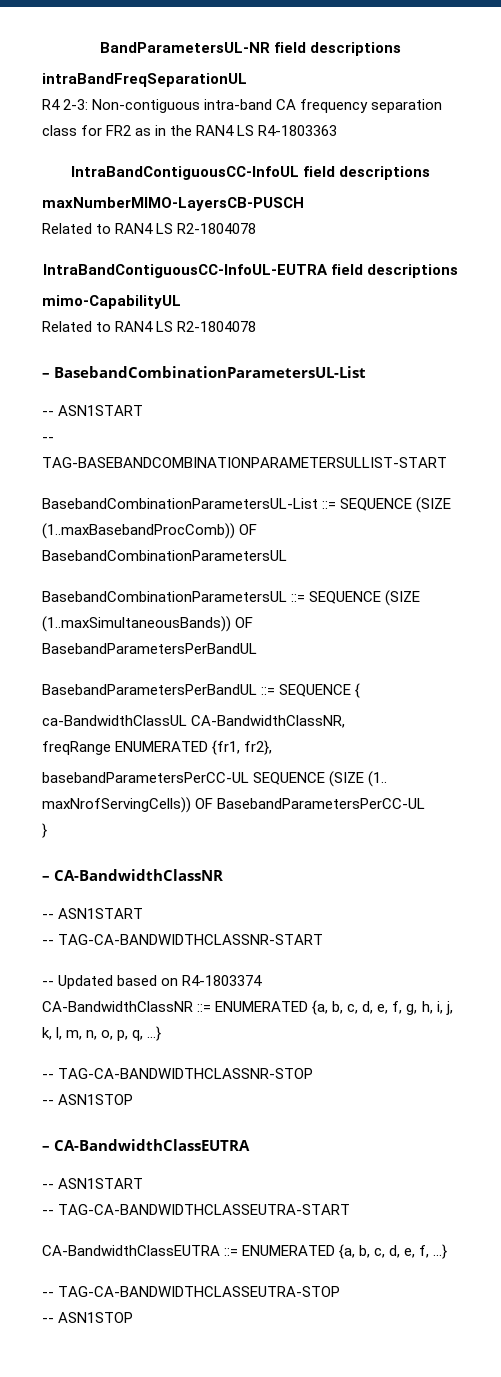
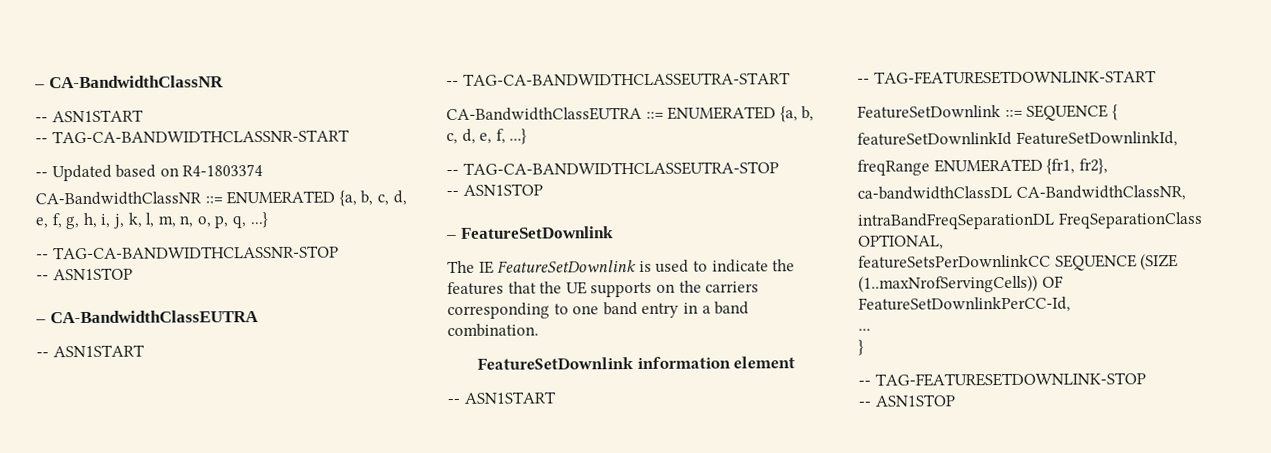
- BandParametersUL-NR field descriptions
- intraBandFreqSeparationUL
- R4 2-3: Non-contiguous intra-band CA frequency separation class for FR2 as in the RAN4 LS R4-1803363
- IntraBandContiguousCC-InfoUL field descriptions
- maxNumberMIMO-LayersCB-PUSCH
- Related to RAN4 LS R2-1804078
- IntraBandContiguousCC-InfoUL-EUTRA field descriptions
- mimo-CapabilityUL
- Related to RAN4 LS R2-1804078
- – BasebandCombinationParametersUL-List
- -- ASN1START
- -- TAG-BASEBANDCOMBINATIONPARAMETERSULLIST-START
- BasebandCombinationParametersUL-List ::= SEQUENCE (SIZE (1..maxBasebandProcComb)) OF BasebandCombinationParametersUL
- BasebandCombinationParametersUL ::= SEQUENCE (SIZE (1..maxSimultaneousBands)) OF BasebandParametersPerBandUL
- BasebandParametersPerBandUL ::= SEQUENCE {
- ca-BandwidthClassUL CA-BandwidthClassNR,
- freqRange ENUMERATED {fr1, fr2},
- basebandParametersPerCC-UL SEQUENCE (SIZE (1.. maxNrofServingCells)) OF BasebandParametersPerCC-UL
- }
+ – FeatureSetDownlink
+ The IE FeatureSetDownlink is used to indicate the features that the UE supports on the carriers corresponding to one band entry in a band combination.
+ FeatureSetDownlink information element
+ -- ASN1START
+ -- TAG-FEATURESETDOWNLINK-START
+ FeatureSetDownlink ::= SEQUENCE {
+ featureSetDownlinkId FeatureSetDownlinkId,
+ freqRange ENUMERATED {fr1, fr2},
+ ca-bandwidthClassDL CA-BandwidthClassNR,
+ intraBandFreqSeparationDL FreqSeparationClass OPTIONAL,
+ featureSetsPerDownlinkCC SEQUENCE (SIZE (1..maxNrofServingCells)) OF FeatureSetDownlinkPerCC-Id,
+ ...
+ }
+ -- TAG-FEATURESETDOWNLINK-STOP
+ -- ASN1STOP

